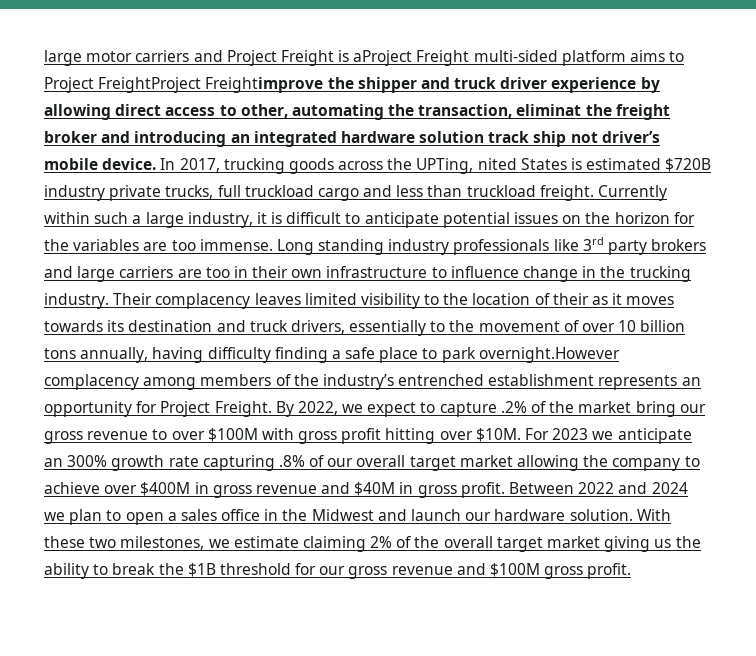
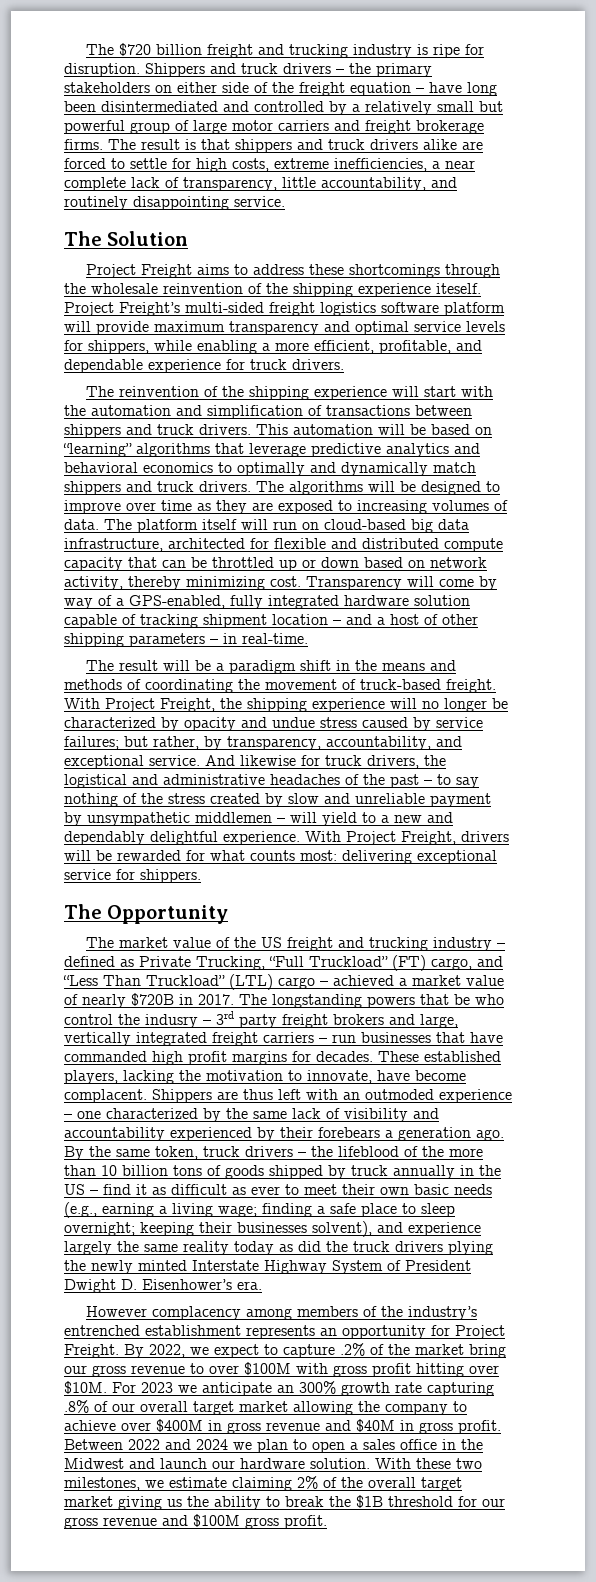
- large motor carriers and Project Freight is aProject Freight multi-sided platform aims to Project FreightProject Freightimprove the shipper and truck driver experience by allowing direct access to other, automating the transaction, eliminat the freight broker and introducing an integrated hardware solution track ship not driver’s mobile device. In 2017, trucking goods across the UPTing, nited States is estimated $720B industry private trucks, full truckload cargo and less than truckload freight. Currently within such a large industry, it is difficult to anticipate potential issues on the horizon for the variables are too immense. Long standing industry professionals like 3rd party brokers and large carriers are too in their own infrastructure to influence change in the trucking industry. Their complacency leaves limited visibility to the location of their as it moves towards its destination and truck drivers, essentially to the movement of over 10 billion tons annually, having difficulty finding a safe place to park overnight.However complacency among members of the industry’s entrenched establishment represents an opportunity for Project Freight.
+ The $720 billion freight and trucking industry is ripe for disruption. Shippers and truck drivers – the primary stakeholders on either side of the freight equation – have long been disintermediated and controlled by a relatively small but powerful group of large motor carriers and freight brokerage firms. The result is that shippers and truck drivers alike are forced to settle for high costs, extreme inefficiencies, a near complete lack of transparency, little accountability, and routinely disappointing service.
+ The Solution
+ Project Freight aims to address these shortcomings through the wholesale reinvention of the shipping experience iteself. Project Freight’s multi-sided freight logistics software platform will provide maximum transparency and optimal service levels for shippers, while enabling a more efficient, profitable, and dependable experience for truck drivers.
+ The reinvention of the shipping experience will start with the automation and simplification of transactions between shippers and truck drivers. This automation will be based on “learning” algorithms that leverage predictive analytics and behavioral economics to optimally and dynamically match shippers and truck drivers. The algorithms will be designed to improve over time as they are exposed to increasing volumes of data. The platform itself will run on cloud-based big data infrastructure, architected for flexible and distributed compute capacity that can be throttled up or down based on network activity, thereby minimizing cost. Transparency will come by way of a GPS-enabled, fully integrated hardware solution capable of tracking shipment location – and a host of other shipping parameters – in real-time.
+ The result will be a paradigm shift in the means and methods of coordinating the movement of truck-based freight. With Project Freight, the shipping experience will no longer be characterized by opacity and undue stress caused by service failures; but rather, by transparency, accountability, and exceptional service. And likewise for truck drivers, the logistical and administrative headaches of the past – to say nothing of the stress created by slow and unreliable payment by unsympathetic middlemen – will yield to a new and dependably delightful experience. With Project Freight, drivers will be rewarded for what counts most: delivering exceptional service for shippers.
+ The Opportunity
+ The market value of the US freight and trucking industry – defined as Private Trucking, “Full Truckload” (FT) cargo, and “Less Than Truckload” (LTL) cargo – achieved a market value of nearly $720B in 2017. The longstanding powers that be who control the indusry – 3rd party freight brokers and large, vertically integrated freight carriers – run businesses that have commanded high profit margins for decades. These established players, lacking the motivation to innovate, have become complacent. Shippers are thus left with an outmoded experience – one characterized by the same lack of visibility and accountability experienced by their forebears a generation ago. By the same token, truck drivers – the lifeblood of the more than 10 billion tons of goods shipped by truck annually in the US – find it as difficult as ever to meet their own basic needs (e.g., earning a living wage; finding a safe place to sleep overnight; keeping their businesses solvent), and experience largely the same reality today as did the truck drivers plying the newly minted Interstate Highway System of President Dwight D. Eisenhower’s era.
+ However complacency among members of the industry’s entrenched establishment represents an opportunity for Project Freight.

